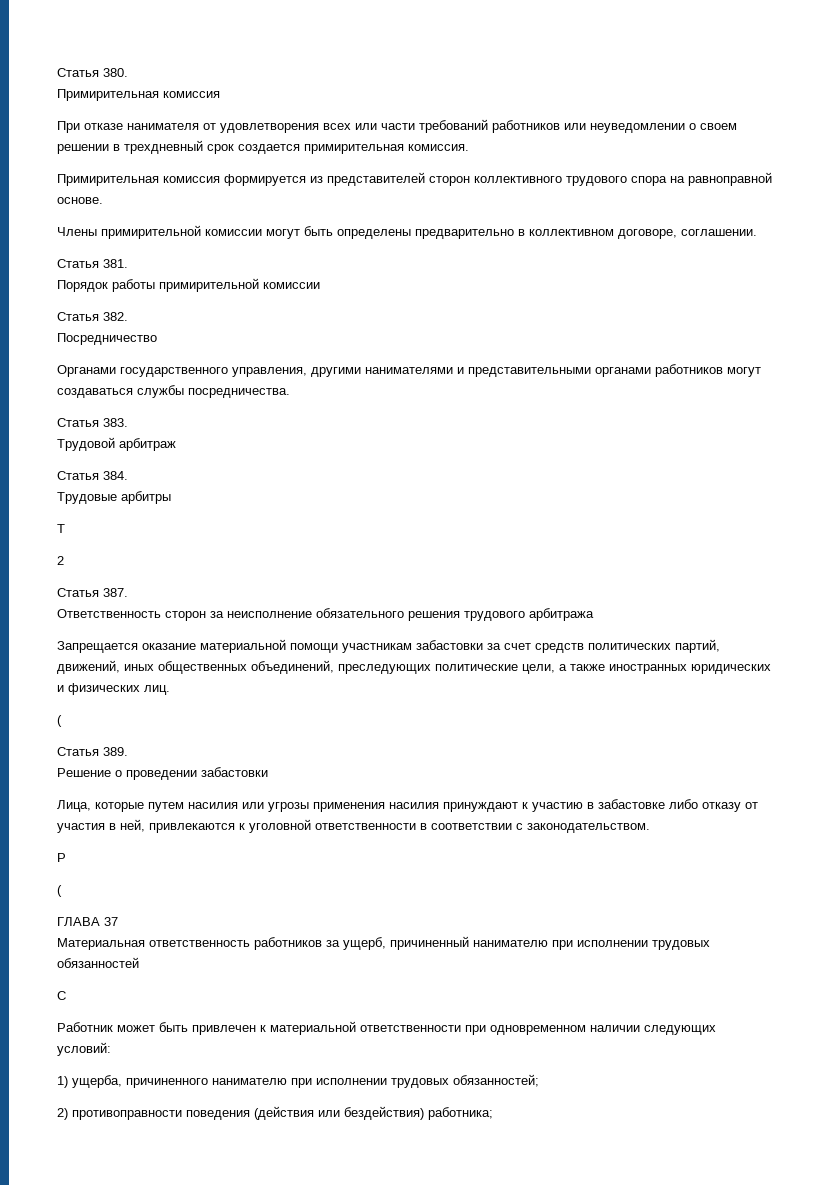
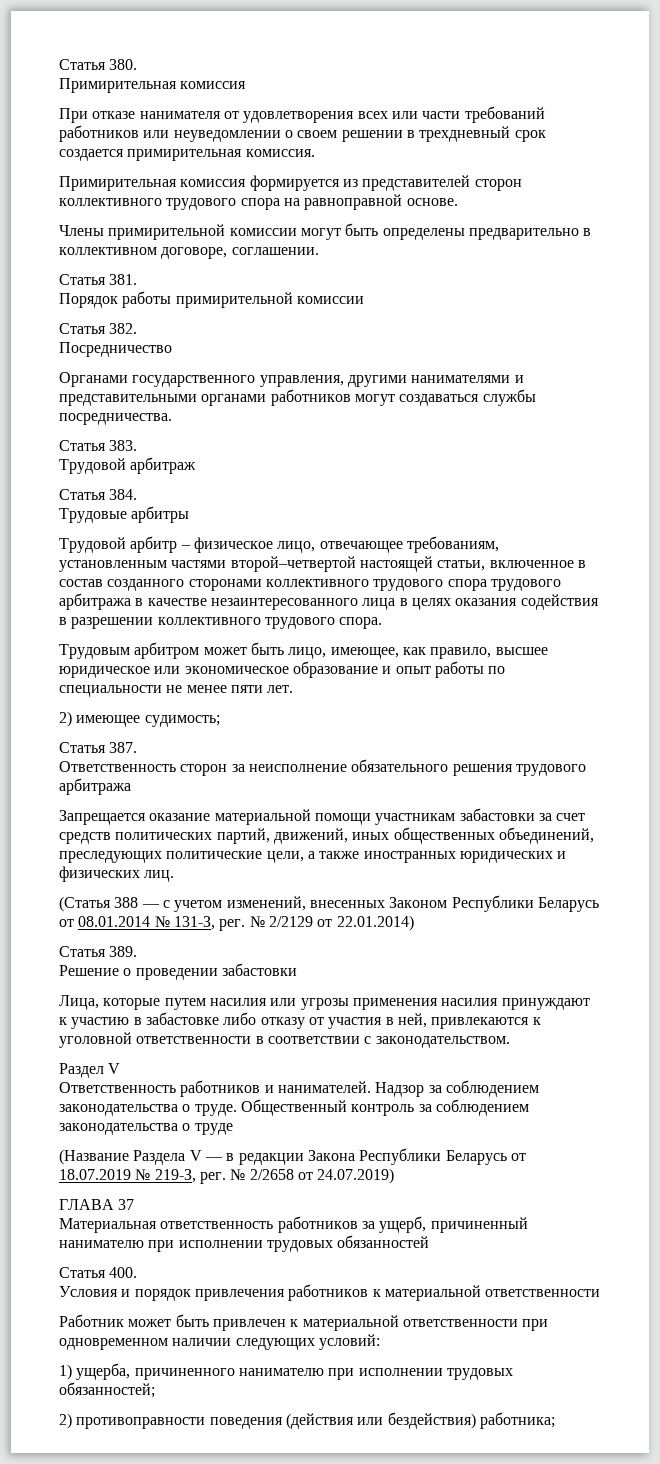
- Т
- 2
+ Трудовой арбитр – физическое лицо, отвечающее требованиям, установленным частями второй–четвертой настоящей статьи, включенное в состав созданного сторонами коллективного трудового спора трудового арбитража в качестве незаинтересованного лица в целях оказания содействия в разрешении коллективного трудового спора.
+ Трудовым арбитром может быть лицо, имеющее, как правило, высшее юридическое или экономическое образование и опыт работы по специальности не менее пяти лет.
+ 2) имеющее судимость;
  Запрещается оказание материальной помощи участникам забастовки за счет средств политических партий, движений, иных общественных объединений, преследующих политические цели, а также иностранных юридических и физических лиц.
- (
+ (Статья 388 — с учетом изменений, внесенных Законом Республики Беларусь от 08.01.2014 № 131-З, рег. № 2/2129 от 22.01.2014)
- Р
- (
+ Раздел V
+ Ответственность работников и нанимателей. Надзор за соблюдением законодательства о труде. Общественный контроль за соблюдением законодательства о труде
+ (Название Раздела V — в редакции Закона Республики Беларусь от 18.07.2019 № 219-З, рег. № 2/2658 от 24.07.2019)
- С
+ Статья 400.
+ Условия и порядок привлечения работников к материальной ответственности

